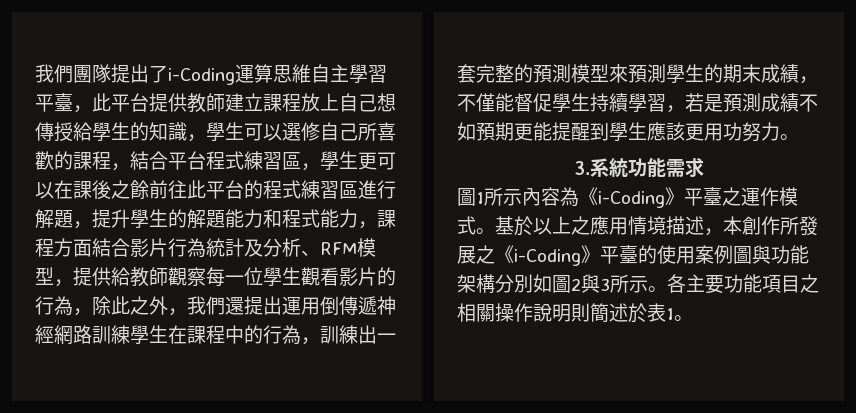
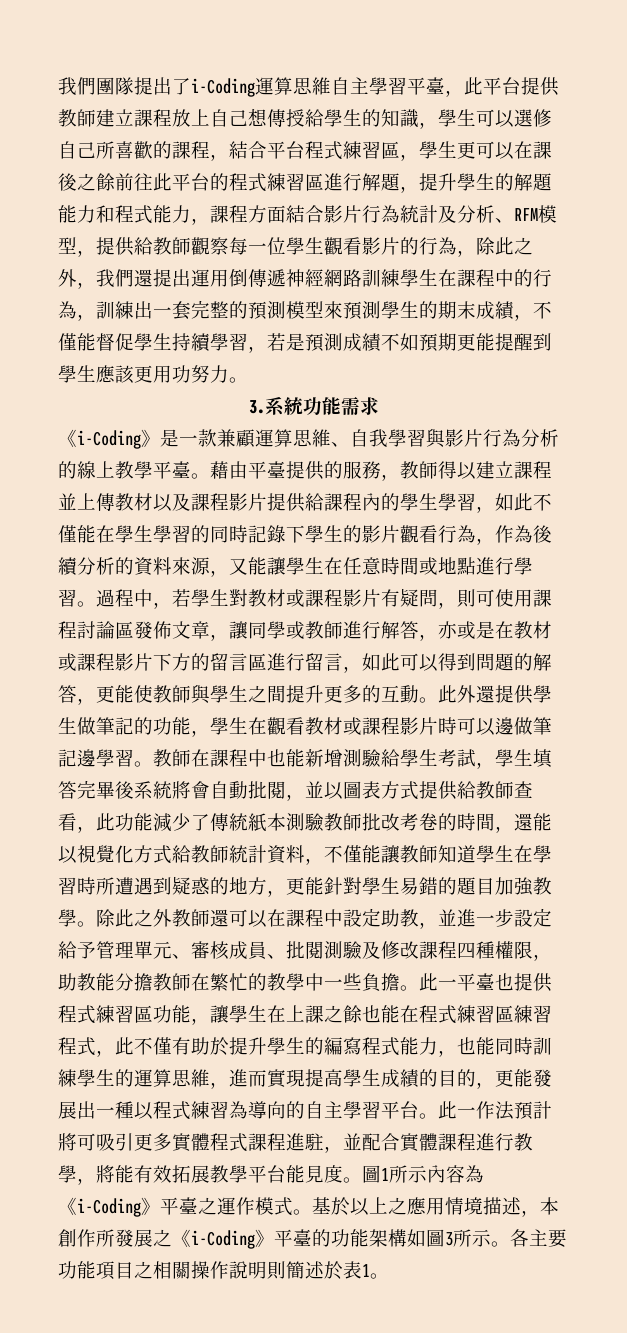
+ 《i-Coding》是一款兼顧運算思維、自我學習與影片行為分析的線上教學平臺。藉由平臺提供的服務，教師得以建立課程並上傳教材以及課程影片提供給課程內的學生學習，如此不僅能在學生學習的同時記錄下學生的影片觀看行為，作為後續分析的資料來源，又能讓學生在任意時間或地點進行學習。過程中，若學生對教材或課程影片有疑問，則可使用課程討論區發佈文章，讓同學或教師進行解答，亦或是在教材或課程影片下方的留言區進行留言，如此可以得到問題的解答，更能使教師與學生之間提升更多的互動。此外還提供學生做筆記的功能，學生在觀看教材或課程影片時可以邊做筆記邊學習。教師在課程中也能新增測驗給學生考試，學生填答完畢後系統將會自動批閱，並以圖表方式提供給教師查看，此功能減少了傳統紙本測驗教師批改考卷的時間，還能以視覺化方式給教師統計資料，不僅能讓教師知道學生在學習時所遭遇到疑惑的地方，更能針對學生易錯的題目加強教學。除此之外教師還可以在課程中設定助教，並進一步設定給予管理單元、審核成員、批閱測驗及修改課程四種權限，助教能分擔教師在繁忙的教學中一些負擔。此一平臺也提供程式練習區功能，讓學生在上課之餘也能在程式練習區練習程式，此不僅有助於提升學生的編寫程式能力，也能同時訓練學生的運算思維，進而實現提高學生成績的目的，更能發展出一種以程式練習為導向的自主學習平台。此一作法預計將可吸引更多實體程式課程進駐，並配合實體課程進行教學，將能有效拓展教學平台能見度。
- 基於以上之應用情境描述，本創作所發展之《i-Coding》平臺的使用案例圖與功能架構分別如圖2與3所示。
+ 基於以上之應用情境描述，本創作所發展之《i-Coding》平臺的功能架構如圖3所示。

